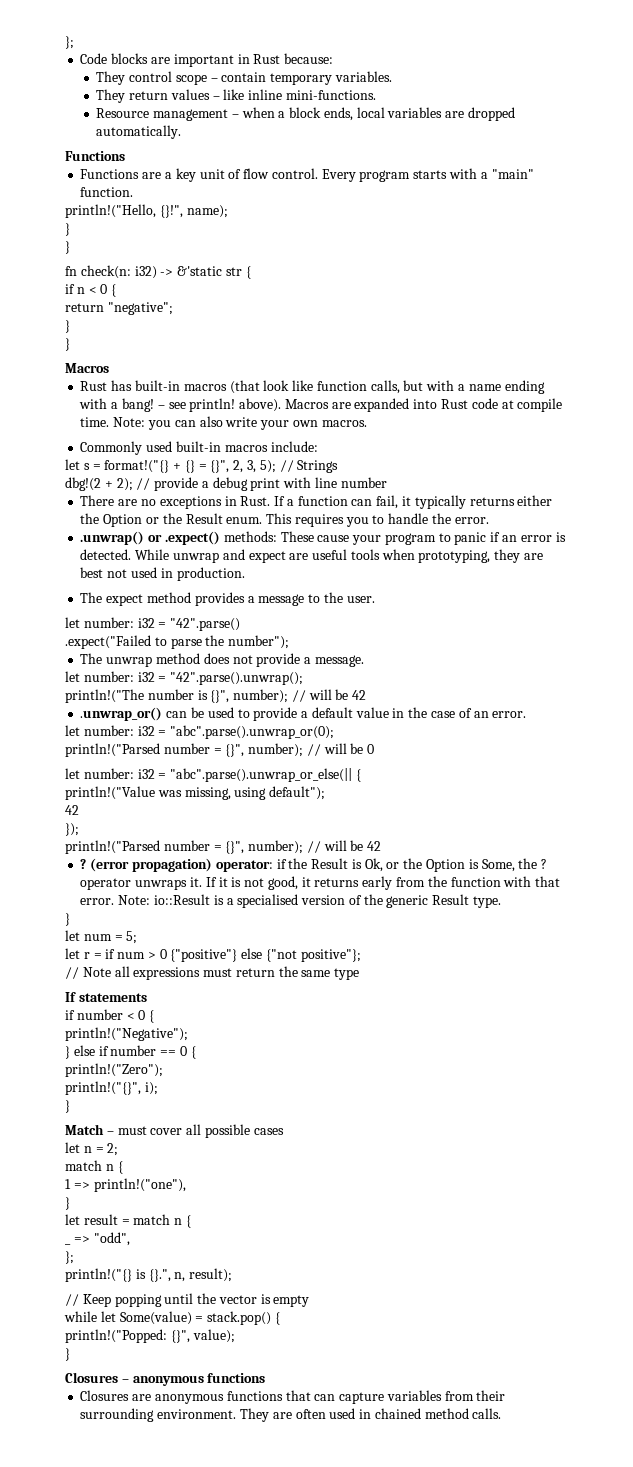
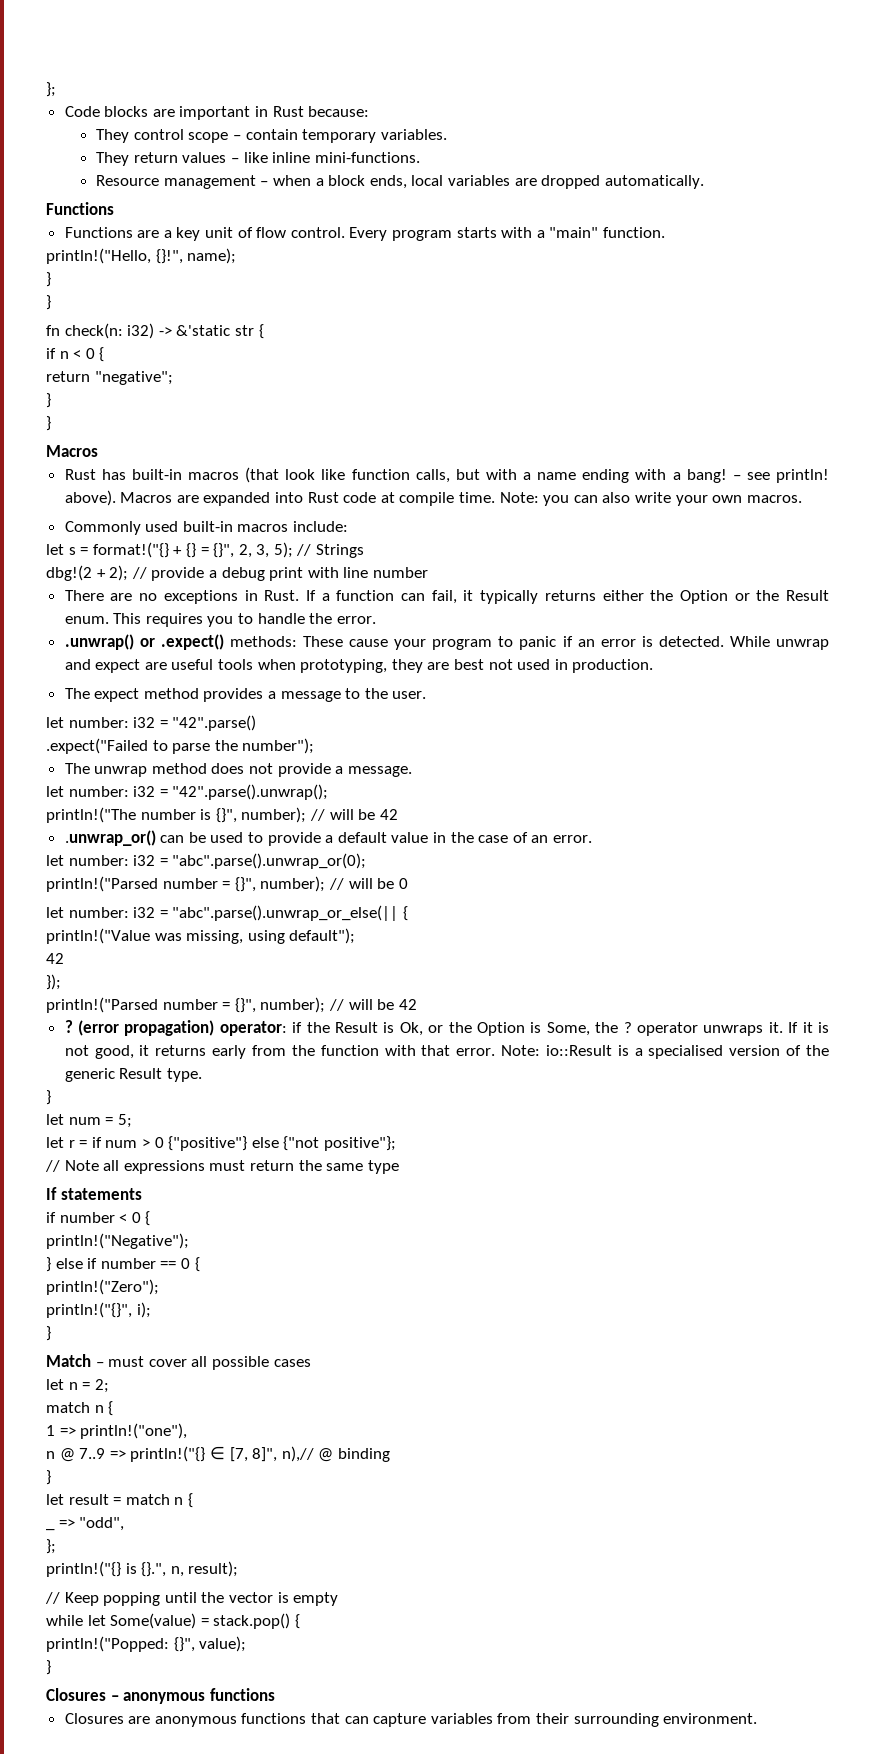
+ n @ 7..9 => println!("{} ∈ [7, 8]", n),// @ binding
- They are often used in chained method calls.

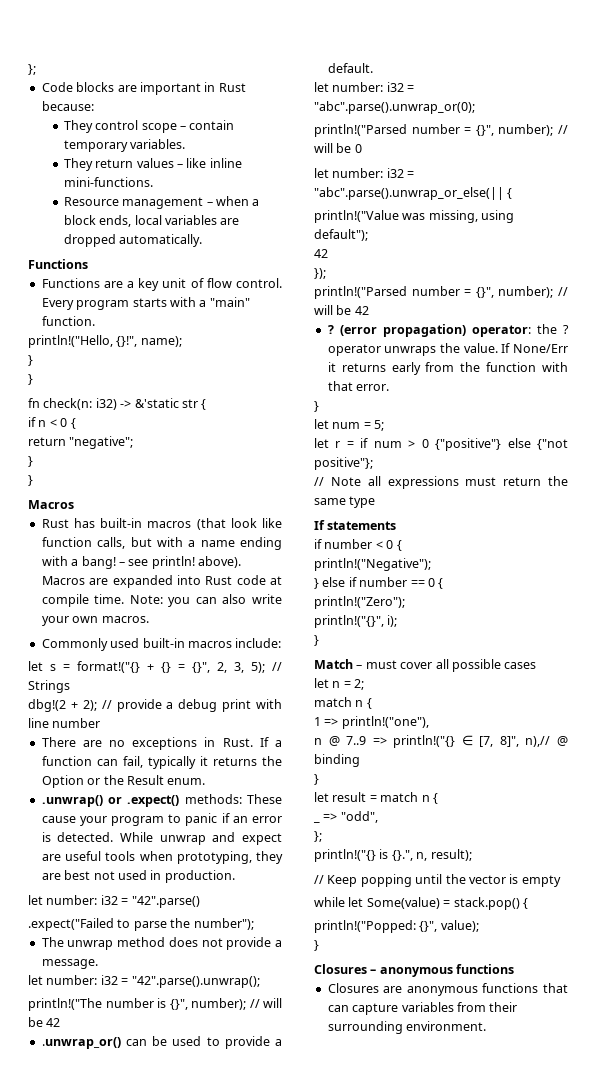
- If a function can fail, it typically returns either the Option or the Result enum. This requires you to handle the error.
+ If a function can fail, typically it returns the Option or the Result enum.
- The expect method provides a message to the user.
- .unwrap_or() can be used to provide a default value in the case of an error.
+ .unwrap_or() can be used to provide a default.
- (error propagation) operator: if the Result is Ok, or the Option is Some, the ? operator unwraps it. If it is not good, it returns early from the function with that error. Note: io::Result is a specialised version of the generic Result type.
+ (error propagation) operator: the ? operator unwraps the value. If None/Err it returns early from the function with that error.

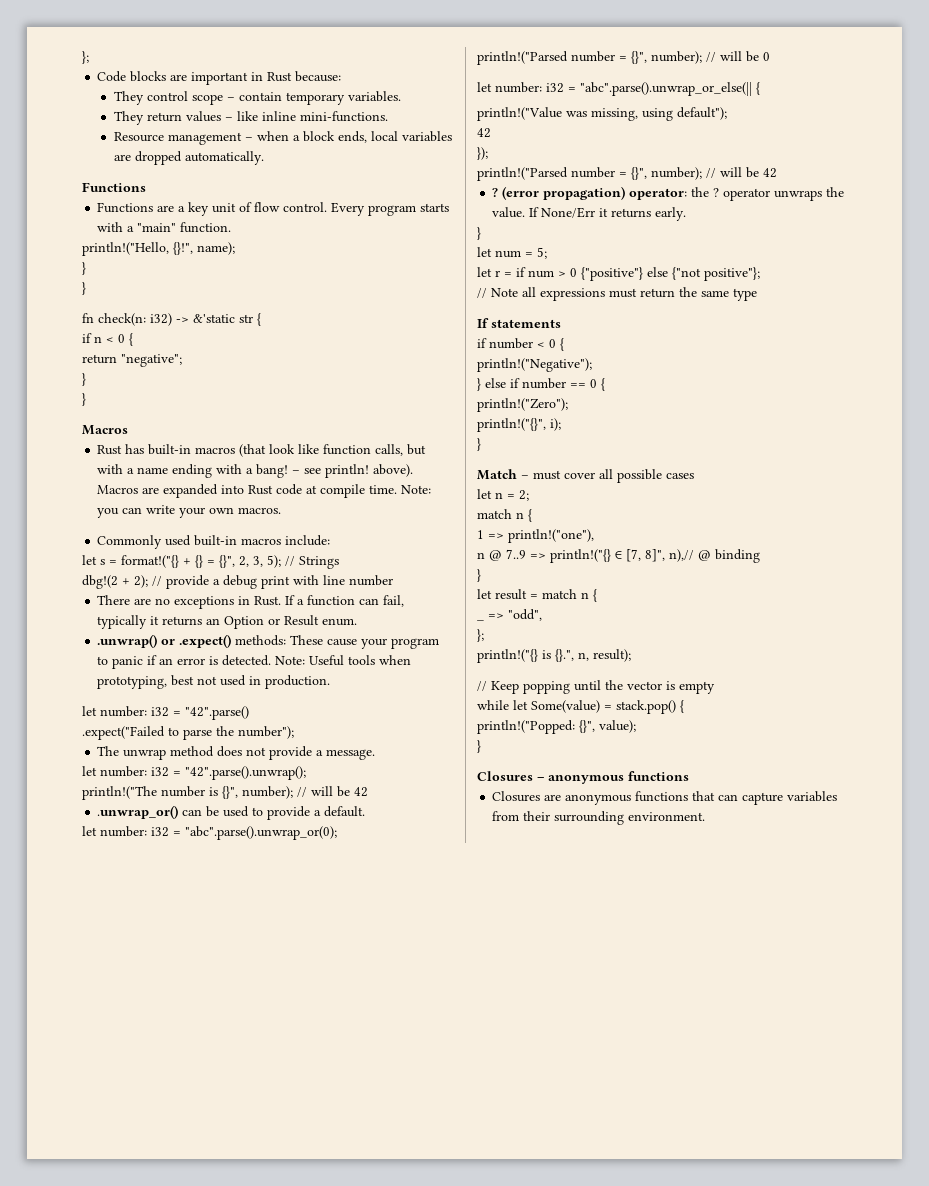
- Note: you can also write your own macros.
+ Note: you can write your own macros.
- If a function can fail, typically it returns the Option or the Result enum.
+ If a function can fail, typically it returns an Option or Result enum.
- While unwrap and expect are useful tools when prototyping, they are best not used in production.
+ Note: Useful tools when prototyping, best not used in production.
- If None/Err it returns early from the function with that error.
+ If None/Err it returns early.

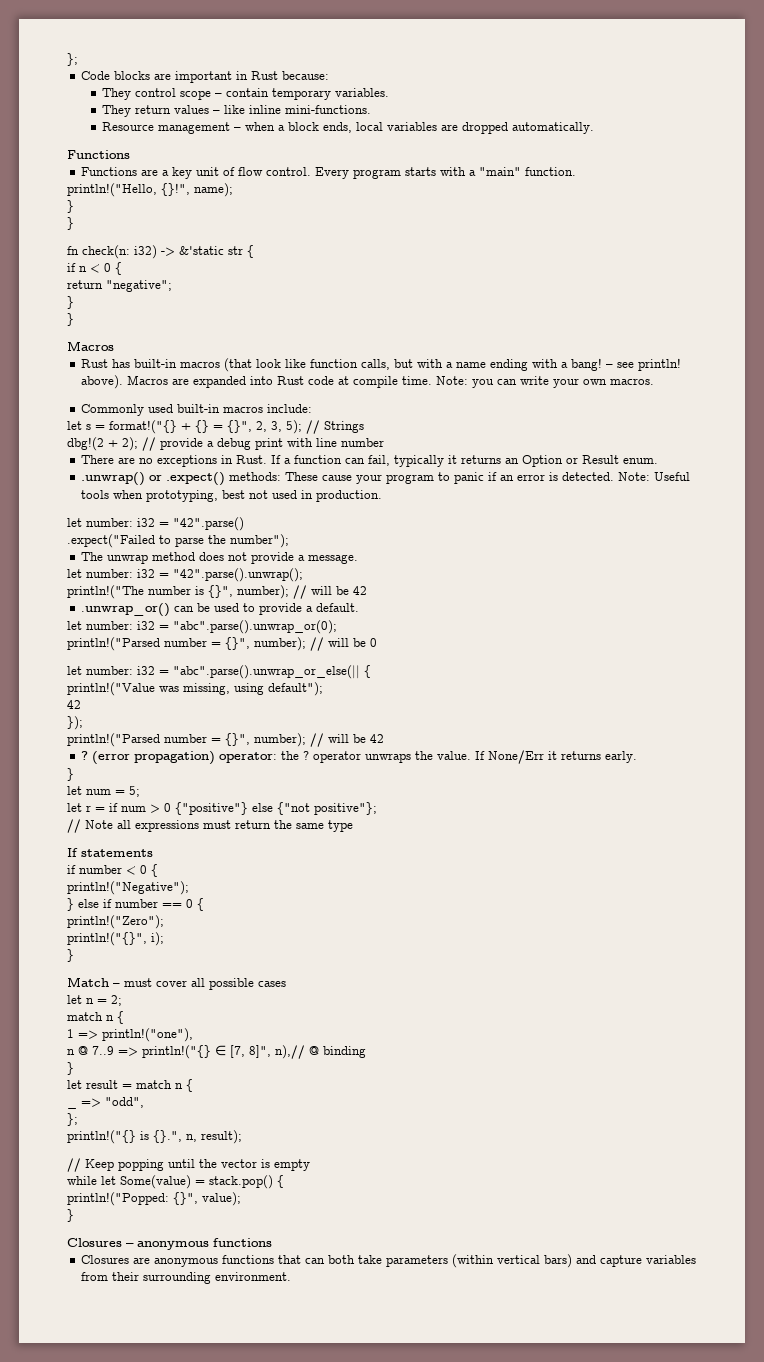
- Closures are anonymous functions that can capture variables from their surrounding environment.
+ Closures are anonymous functions that can both take parameters (within vertical bars) and capture variables from their surrounding environment.

